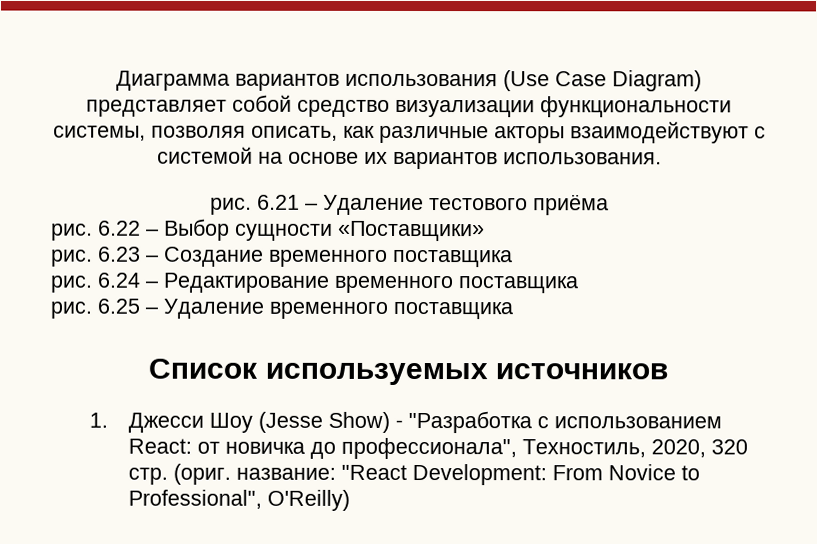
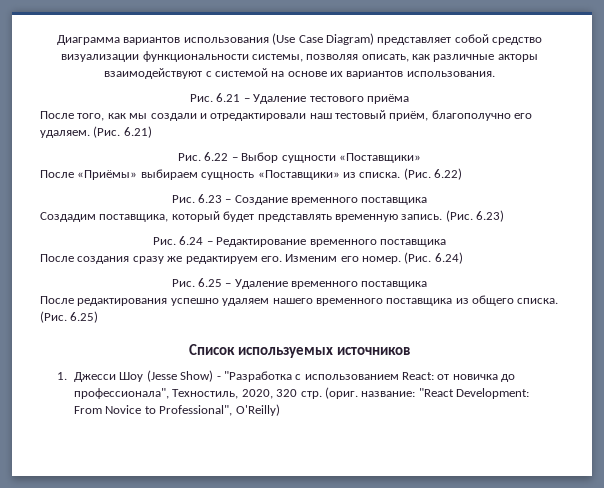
- рис. 6.21 – Удаление тестового приёма
+ Рис. 6.21 – Удаление тестового приёма
- рис. 6.22 – Выбор сущности «Поставщики»
+ После того, как мы создали и отредактировали наш тестовый приём, благополучно его удаляем. (Рис. 6.21)
+ Рис. 6.22 – Выбор сущности «Поставщики»
- рис. 6.23 – Создание временного поставщика
+ После «Приёмы» выбираем сущность «Поставщики» из списка. (Рис. 6.22)
+ Рис. 6.23 – Создание временного поставщика
- рис. 6.24 – Редактирование временного поставщика
+ Создадим поставщика, который будет представлять временную запись. (Рис. 6.23)
+ Рис. 6.24 – Редактирование временного поставщика
- рис. 6.25 – Удаление временного поставщика
+ После создания сразу же редактируем его. Изменим его номер. (Рис. 6.24)
+ Рис. 6.25 – Удаление временного поставщика
+ После редактирования успешно удаляем нашего временного поставщика из общего списка. (Рис. 6.25)

